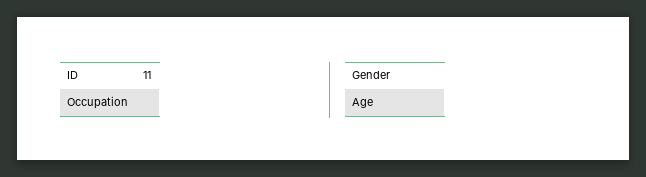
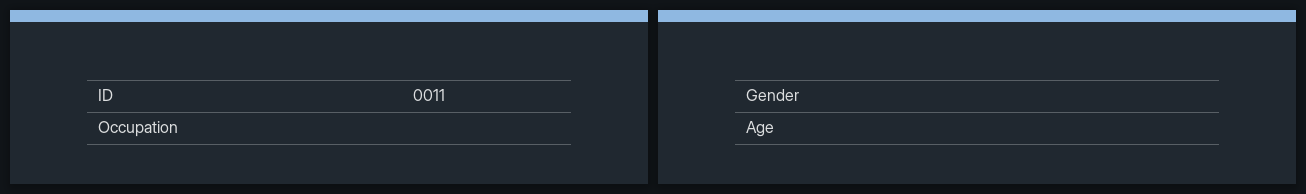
- ID | 11
+ ID | 0011

